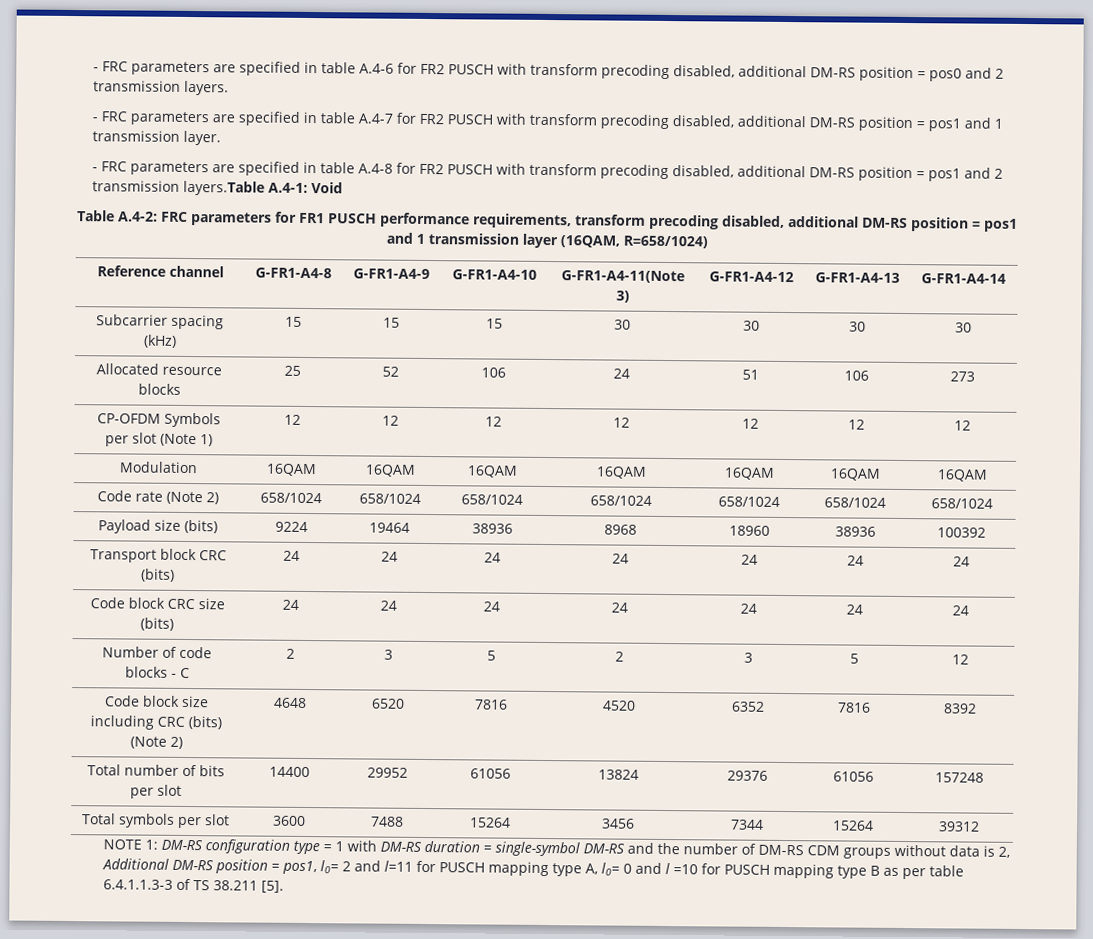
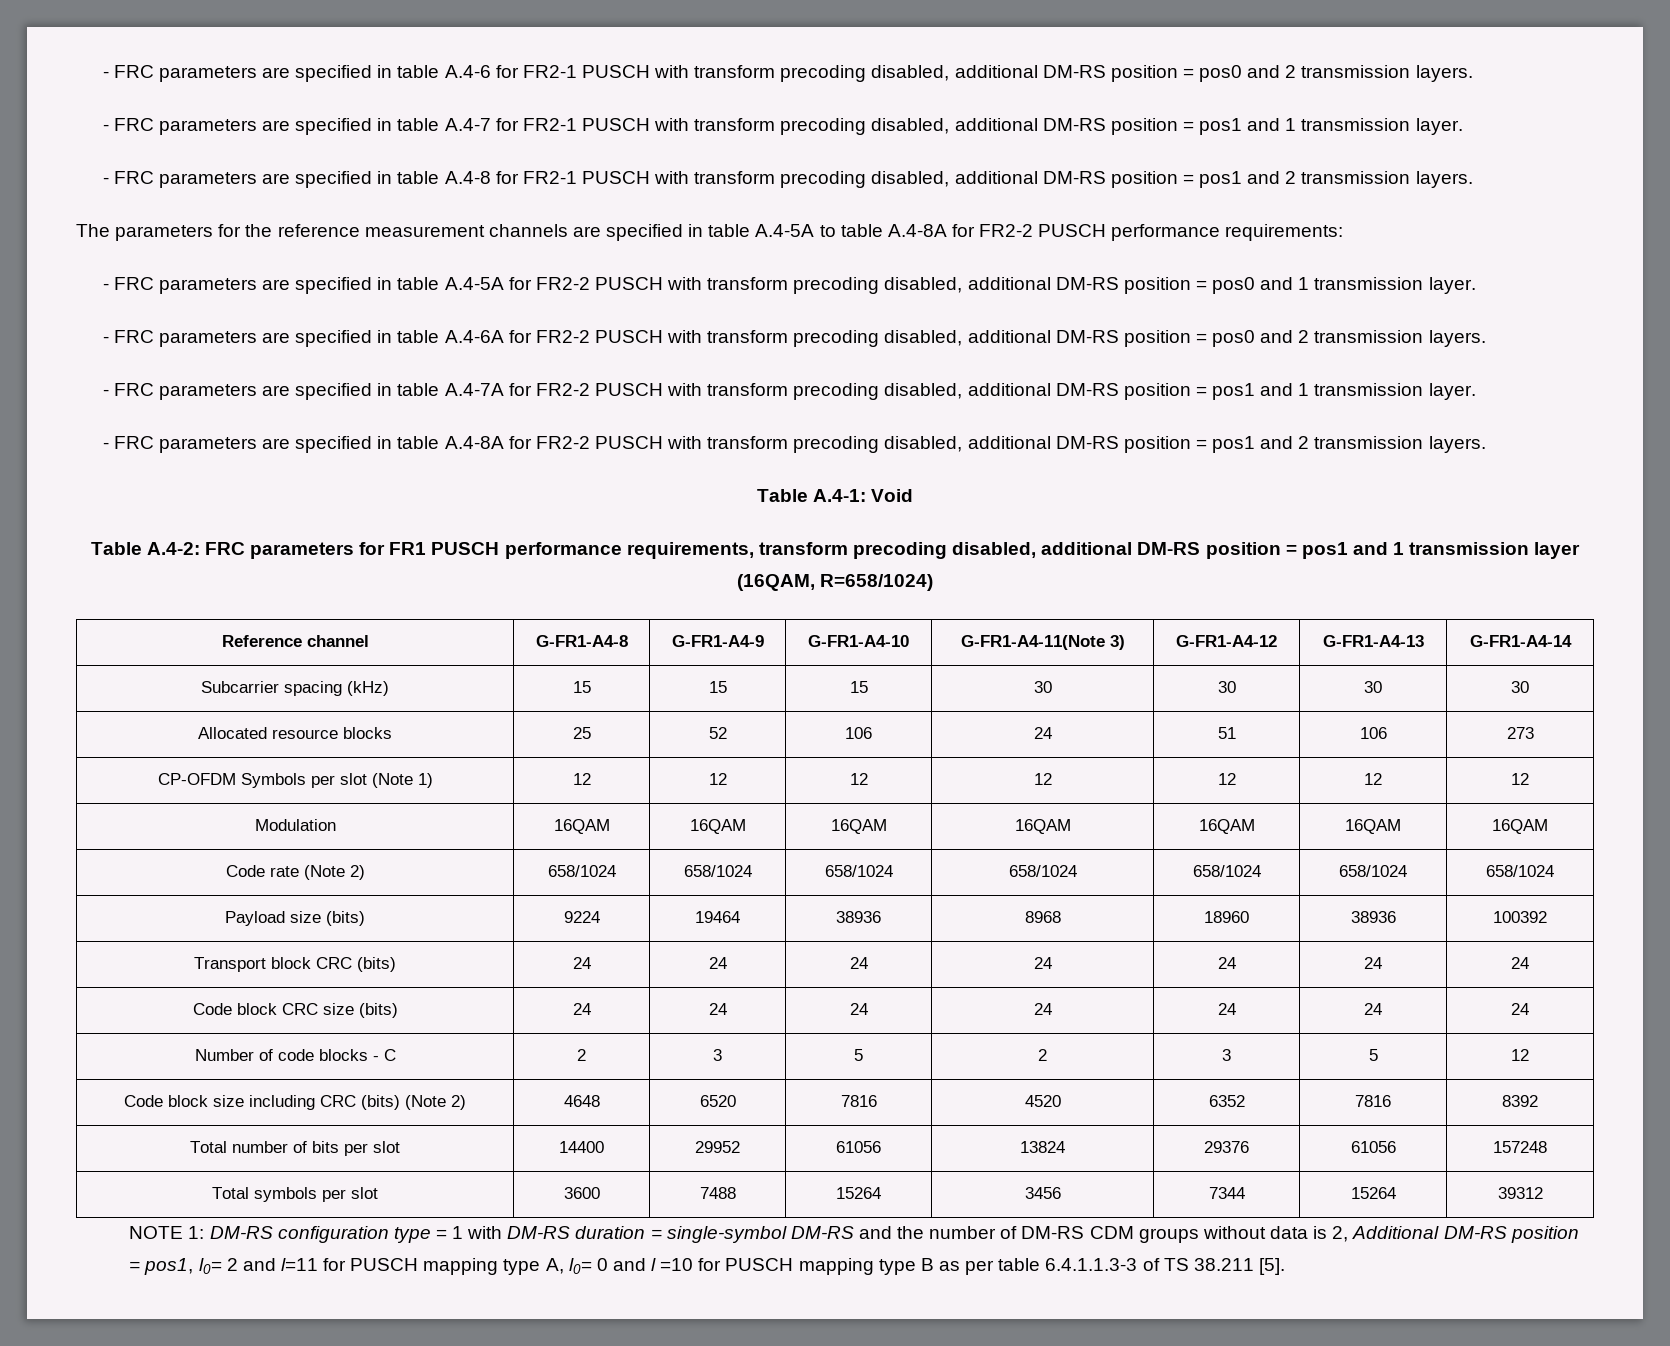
- - FRC parameters are specified in table A.4-6 for FR2 PUSCH with transform precoding disabled, additional DM-RS position = pos0 and 2 transmission layers.
+ - FRC parameters are specified in table A.4-6 for FR2-1 PUSCH with transform precoding disabled, additional DM-RS position = pos0 and 2 transmission layers.
- - FRC parameters are specified in table A.4-7 for FR2 PUSCH with transform precoding disabled, additional DM-RS position = pos1 and 1 transmission layer.
+ - FRC parameters are specified in table A.4-7 for FR2-1 PUSCH with transform precoding disabled, additional DM-RS position = pos1 and 1 transmission layer.
- - FRC parameters are specified in table A.4-8 for FR2 PUSCH with transform precoding disabled, additional DM-RS position = pos1 and 2 transmission layers.Table A.4-1: Void
+ - FRC parameters are specified in table A.4-8 for FR2-1 PUSCH with transform precoding disabled, additional DM-RS position = pos1 and 2 transmission layers.
+ The parameters for the reference measurement channels are specified in table A.4-5A to table A.4-8A for FR2-2 PUSCH performance requirements:
+ - FRC parameters are specified in table A.4-5A for FR2-2 PUSCH with transform precoding disabled, additional DM-RS position = pos0 and 1 transmission layer.
+ - FRC parameters are specified in table A.4-6A for FR2-2 PUSCH with transform precoding disabled, additional DM-RS position = pos0 and 2 transmission layers.
+ - FRC parameters are specified in table A.4-7A for FR2-2 PUSCH with transform precoding disabled, additional DM-RS position = pos1 and 1 transmission layer.
+ - FRC parameters are specified in table A.4-8A for FR2-2 PUSCH with transform precoding disabled, additional DM-RS position = pos1 and 2 transmission layers.
+ Table A.4-1: Void

